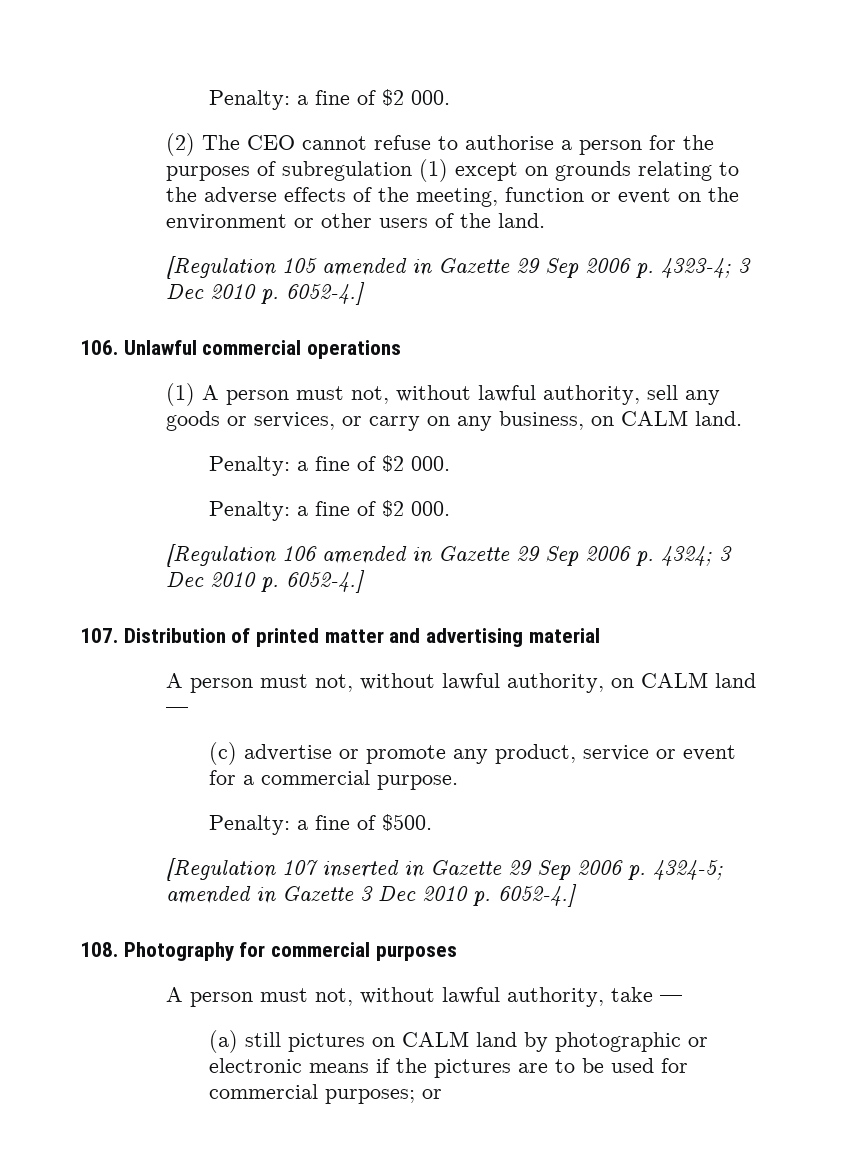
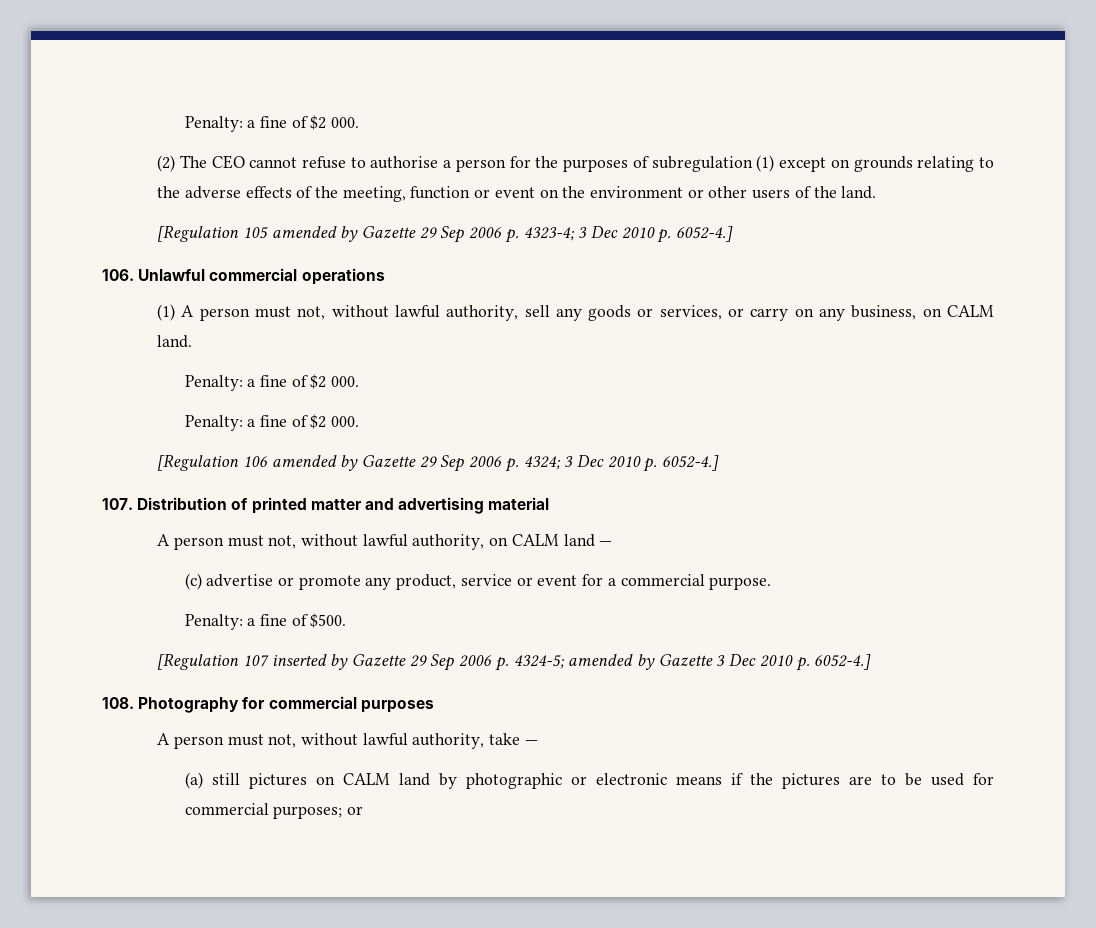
- [Regulation 105 amended in Gazette 29 Sep 2006 p. 4323-4; 3 Dec 2010 p. 6052-4.]
+ [Regulation 105 amended by Gazette 29 Sep 2006 p. 4323-4; 3 Dec 2010 p. 6052-4.]
- [Regulation 106 amended in Gazette 29 Sep 2006 p. 4324; 3 Dec 2010 p. 6052-4.]
+ [Regulation 106 amended by Gazette 29 Sep 2006 p. 4324; 3 Dec 2010 p. 6052-4.]
- [Regulation 107 inserted in Gazette 29 Sep 2006 p. 4324-5; amended in Gazette 3 Dec 2010 p. 6052-4.]
+ [Regulation 107 inserted by Gazette 29 Sep 2006 p. 4324-5; amended by Gazette 3 Dec 2010 p. 6052-4.]

